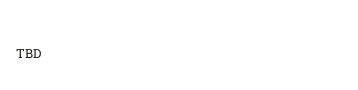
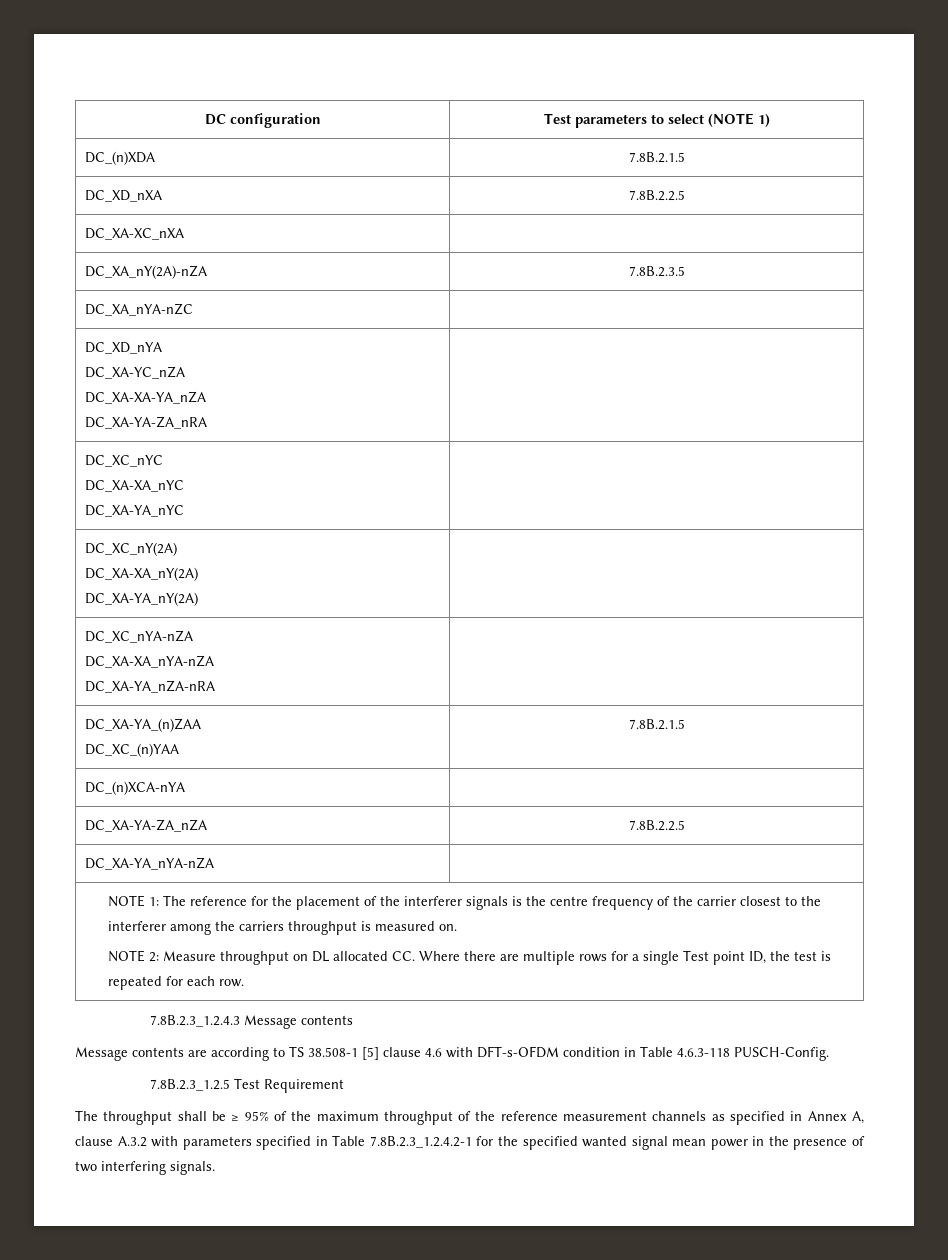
- TBD
+ DC configuration | Test parameters to select (NOTE 1)
+ DC_(n)XDA | 7.8B.2.1.5
+ DC_XD_nXA | 7.8B.2.2.5
+ DC_XA-XC_nXA |
+ DC_XA_nY(2A)-nZA | 7.8B.2.3.5
+ DC_XA_nYA-nZC |
+ DC_XD_nYA
+ DC_XA-YC_nZA
+ DC_XA-XA-YA_nZA
+ DC_XA-YA-ZA_nRA |
+ DC_XC_nYC
+ DC_XA-XA_nYC
+ DC_XA-YA_nYC |
+ DC_XC_nY(2A)
+ DC_XA-XA_nY(2A)
+ DC_XA-YA_nY(2A) |
+ DC_XC_nYA-nZA
+ DC_XA-XA_nYA-nZA
+ DC_XA-YA_nZA-nRA |
+ DC_XA-YA_(n)ZAA
+ DC_XC_(n)YAA | 7.8B.2.1.5
+ DC_(n)XCA-nYA |
+ DC_XA-YA-ZA_nZA | 7.8B.2.2.5
+ DC_XA-YA_nYA-nZA |
+ NOTE 1: The reference for the placement of the interferer signals is the centre frequency of the carrier closest to the interferer among the carriers throughput is measured on.
+ NOTE 2: Measure throughput on DL allocated CC. Where there are multiple rows for a single Test point ID, the test is repeated for each row.
+ 7.8B.2.3_1.2.4.3 Message contents
+ Message contents are according to TS 38.508-1 [5] clause 4.6 with DFT-s-OFDM condition in Table 4.6.3-118 PUSCH-Config.
+ 7.8B.2.3_1.2.5 Test Requirement
+ The throughput shall be ≥ 95% of the maximum throughput of the reference measurement channels as specified in Annex A, clause A.3.2 with parameters specified in Table 7.8B.2.3_1.2.4.2-1 for the specified wanted signal mean power in the presence of two interfering signals.

